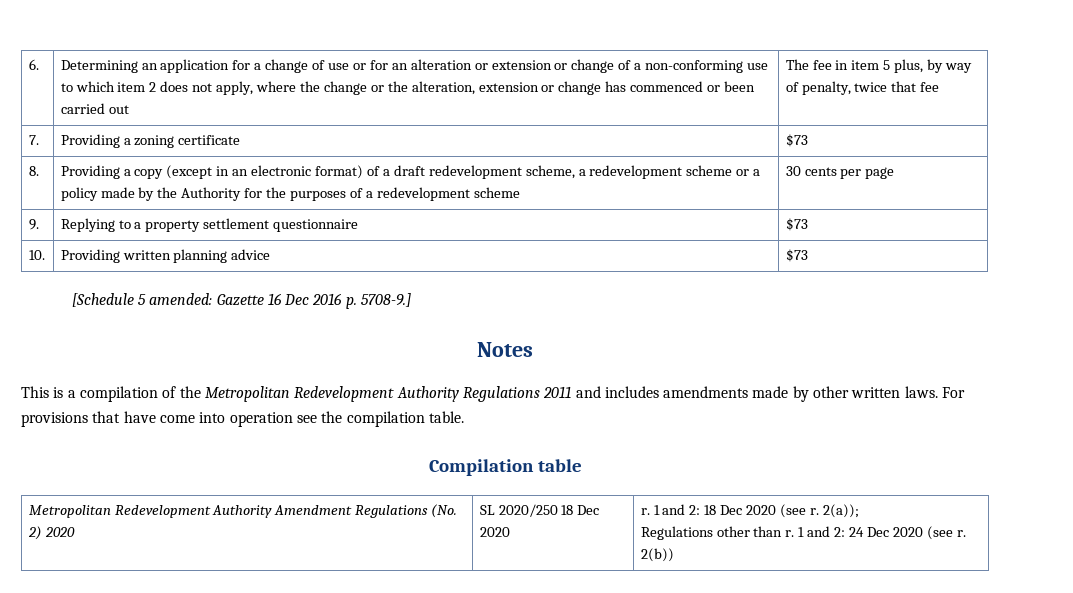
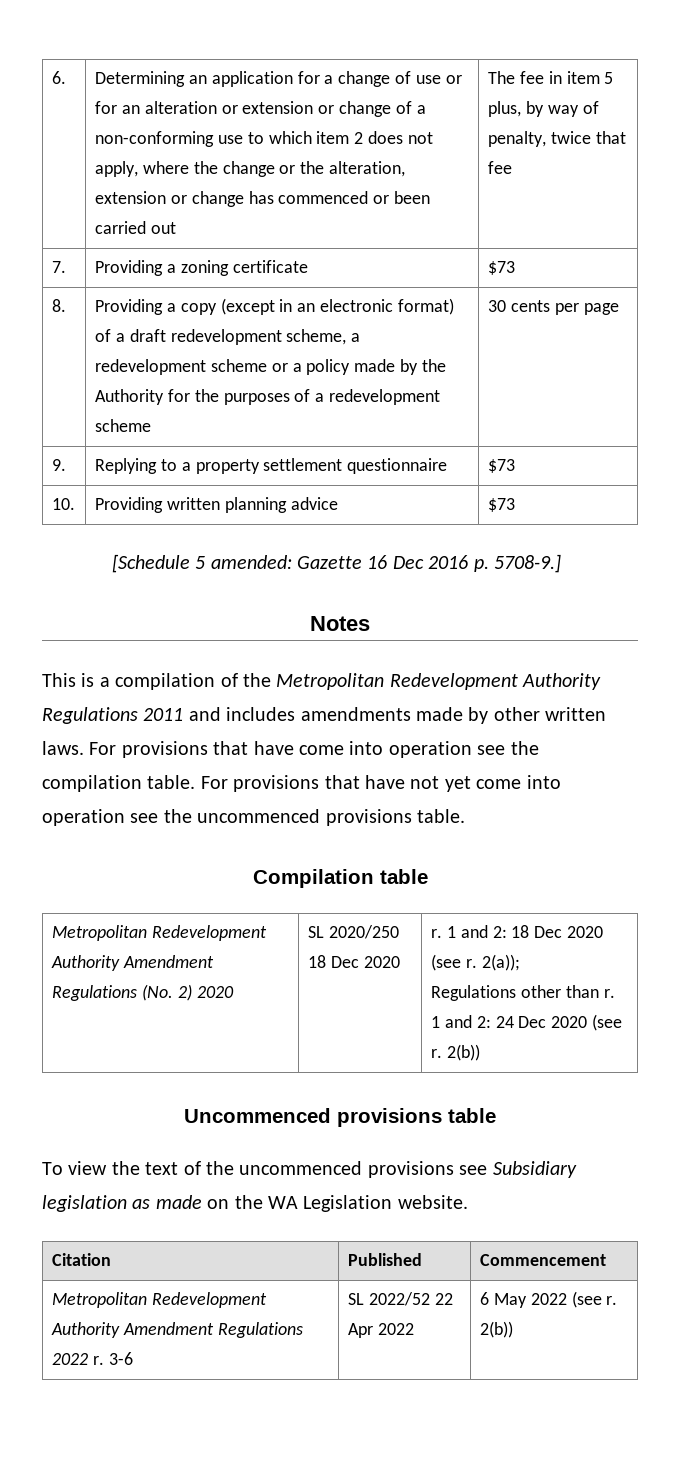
+ For provisions that have not yet come into operation see the uncommenced provisions table.
+ Uncommenced provisions table
+ To view the text of the uncommenced provisions see Subsidiary legislation as made on the WA Legislation website.
+ Citation | Published | Commencement
+ Metropolitan Redevelopment Authority Amendment Regulations 2022 r. 3-6 | SL 2022/52 22 Apr 2022 | 6 May 2022 (see r. 2(b))

